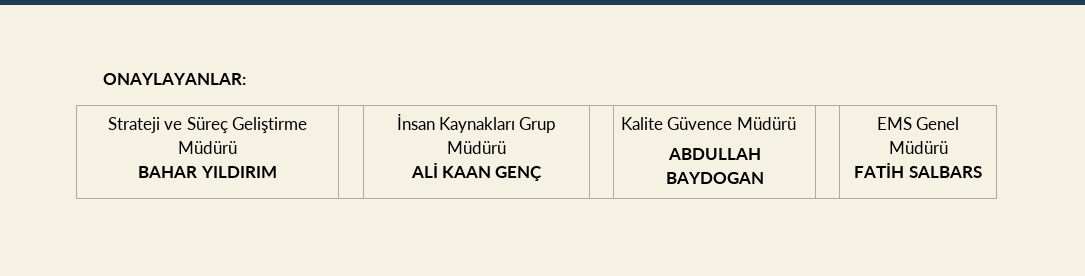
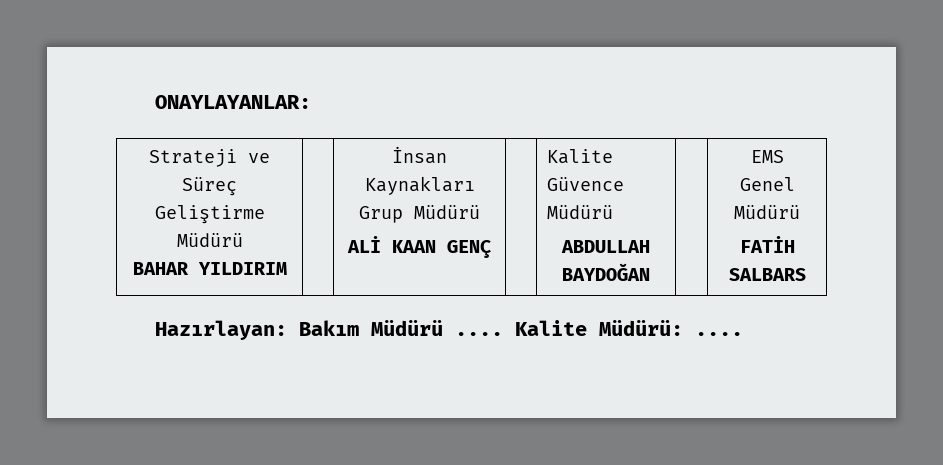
  Strateji ve Süreç Geliştirme Müdürü
  BAHAR YILDIRIM | | İnsan Kaynakları Grup Müdürü
  ALİ KAAN GENÇ | | Kalite Güvence Müdürü
- ABDULLAH BAYDOGAN | | EMS Genel Müdürü
+ ABDULLAH BAYDOĞAN | | EMS Genel Müdürü
+ Hazırlayan: Bakım Müdürü .... Kalite Müdürü: ....

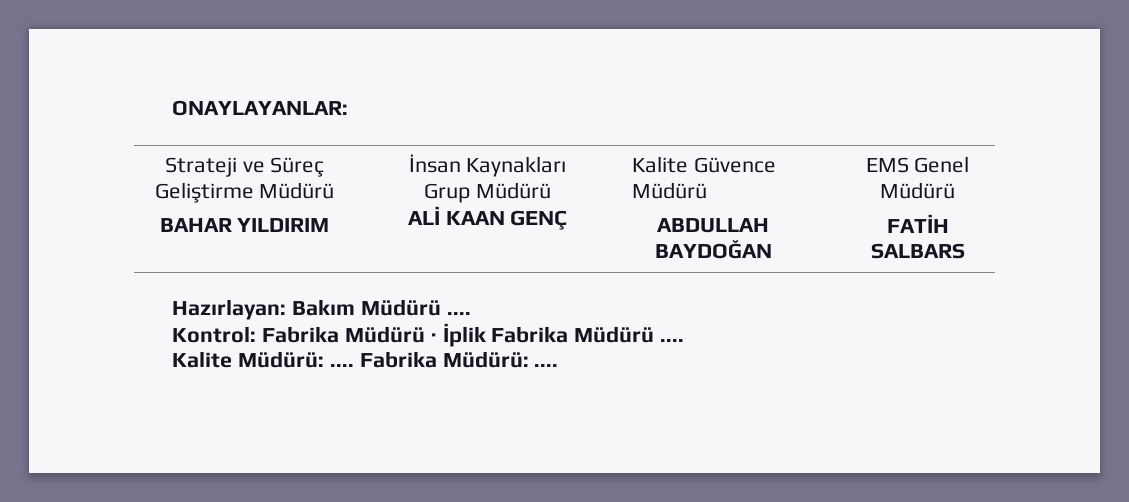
- Hazırlayan: Bakım Müdürü .... Kalite Müdürü: ....
+ Hazırlayan: Bakım Müdürü ....
+ Kontrol: Fabrika Müdürü · İplik Fabrika Müdürü ....
+ Kalite Müdürü: .... Fabrika Müdürü: ....

